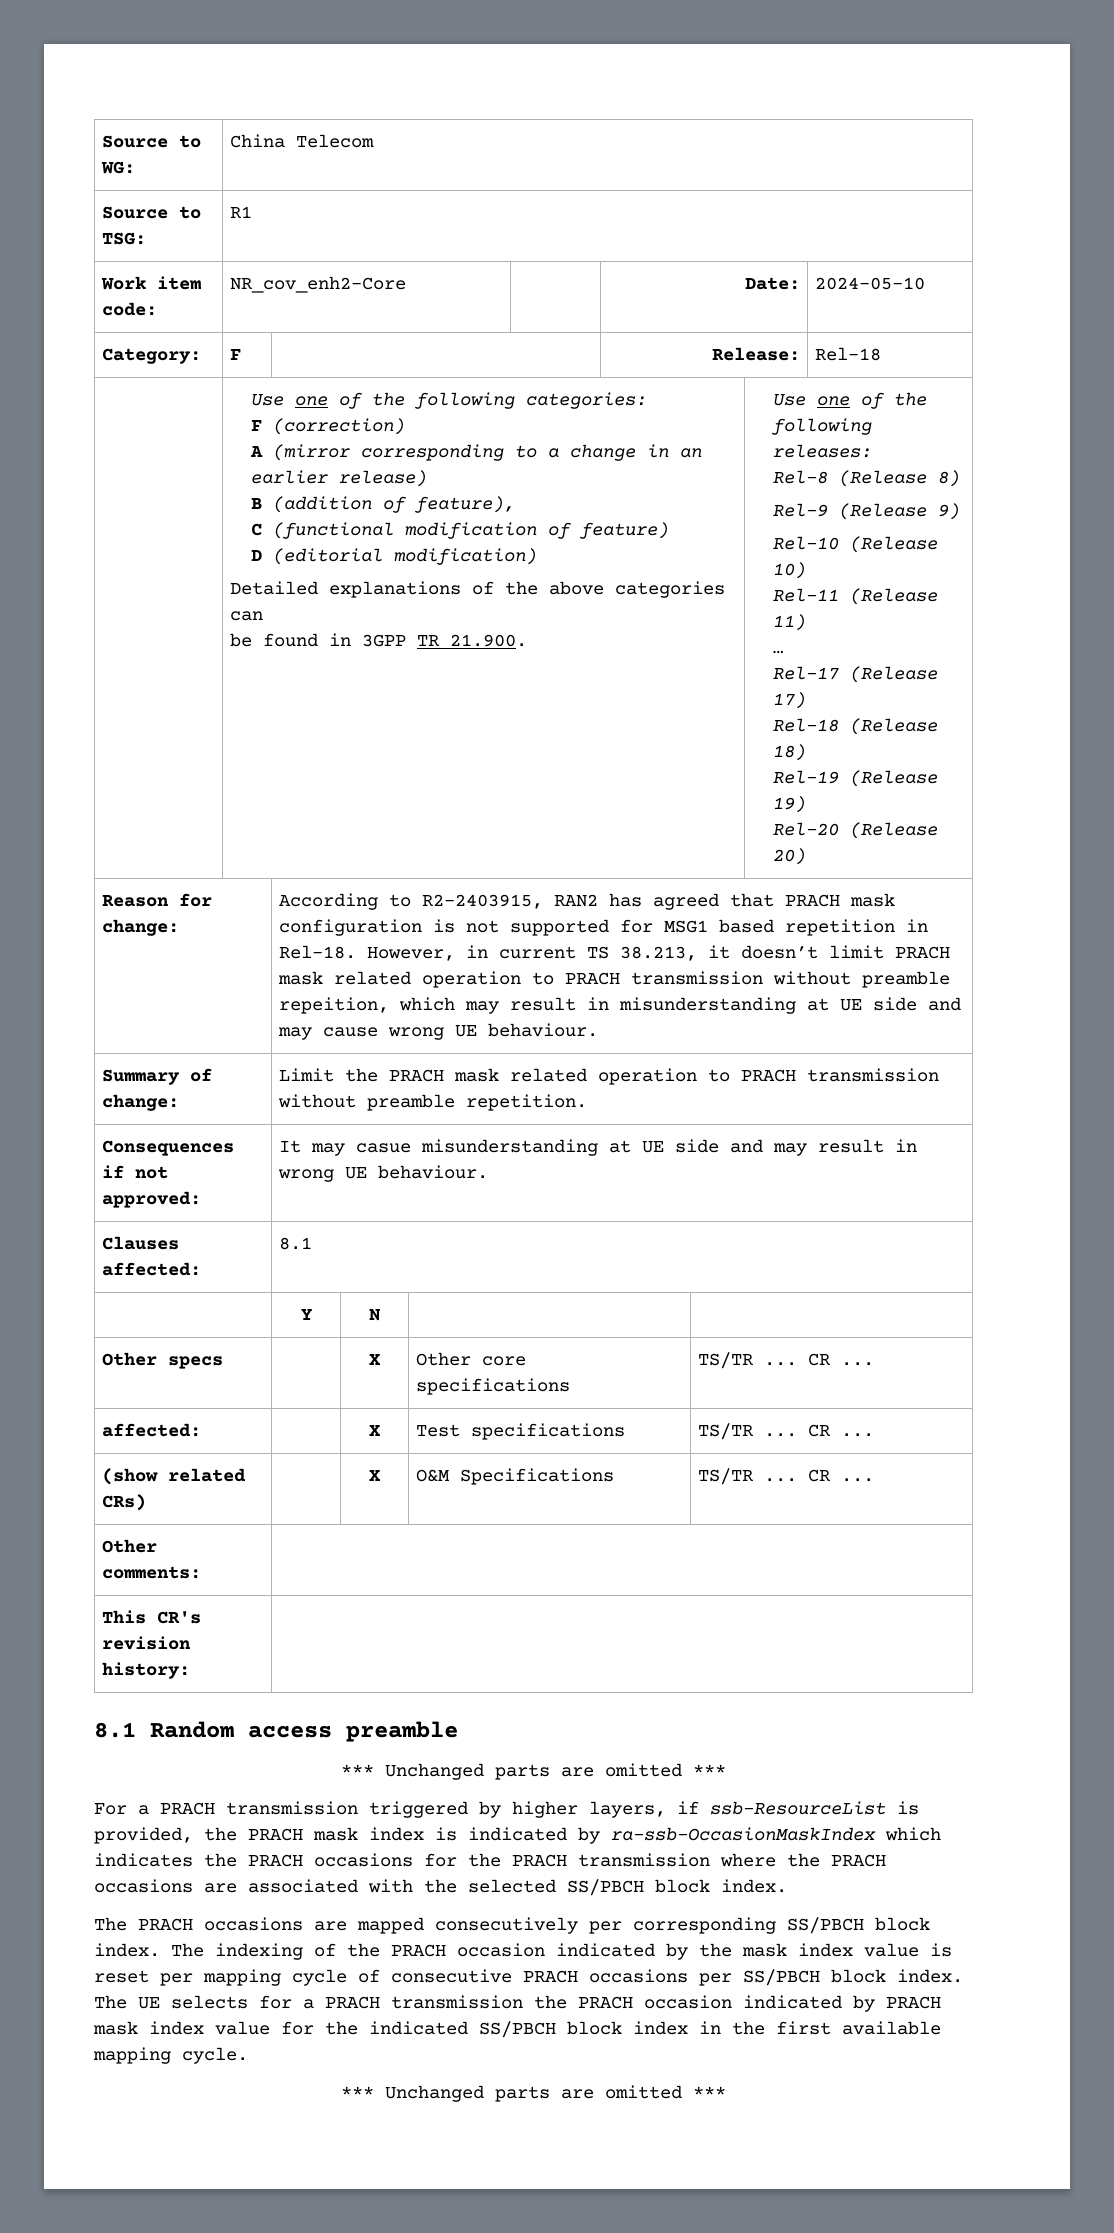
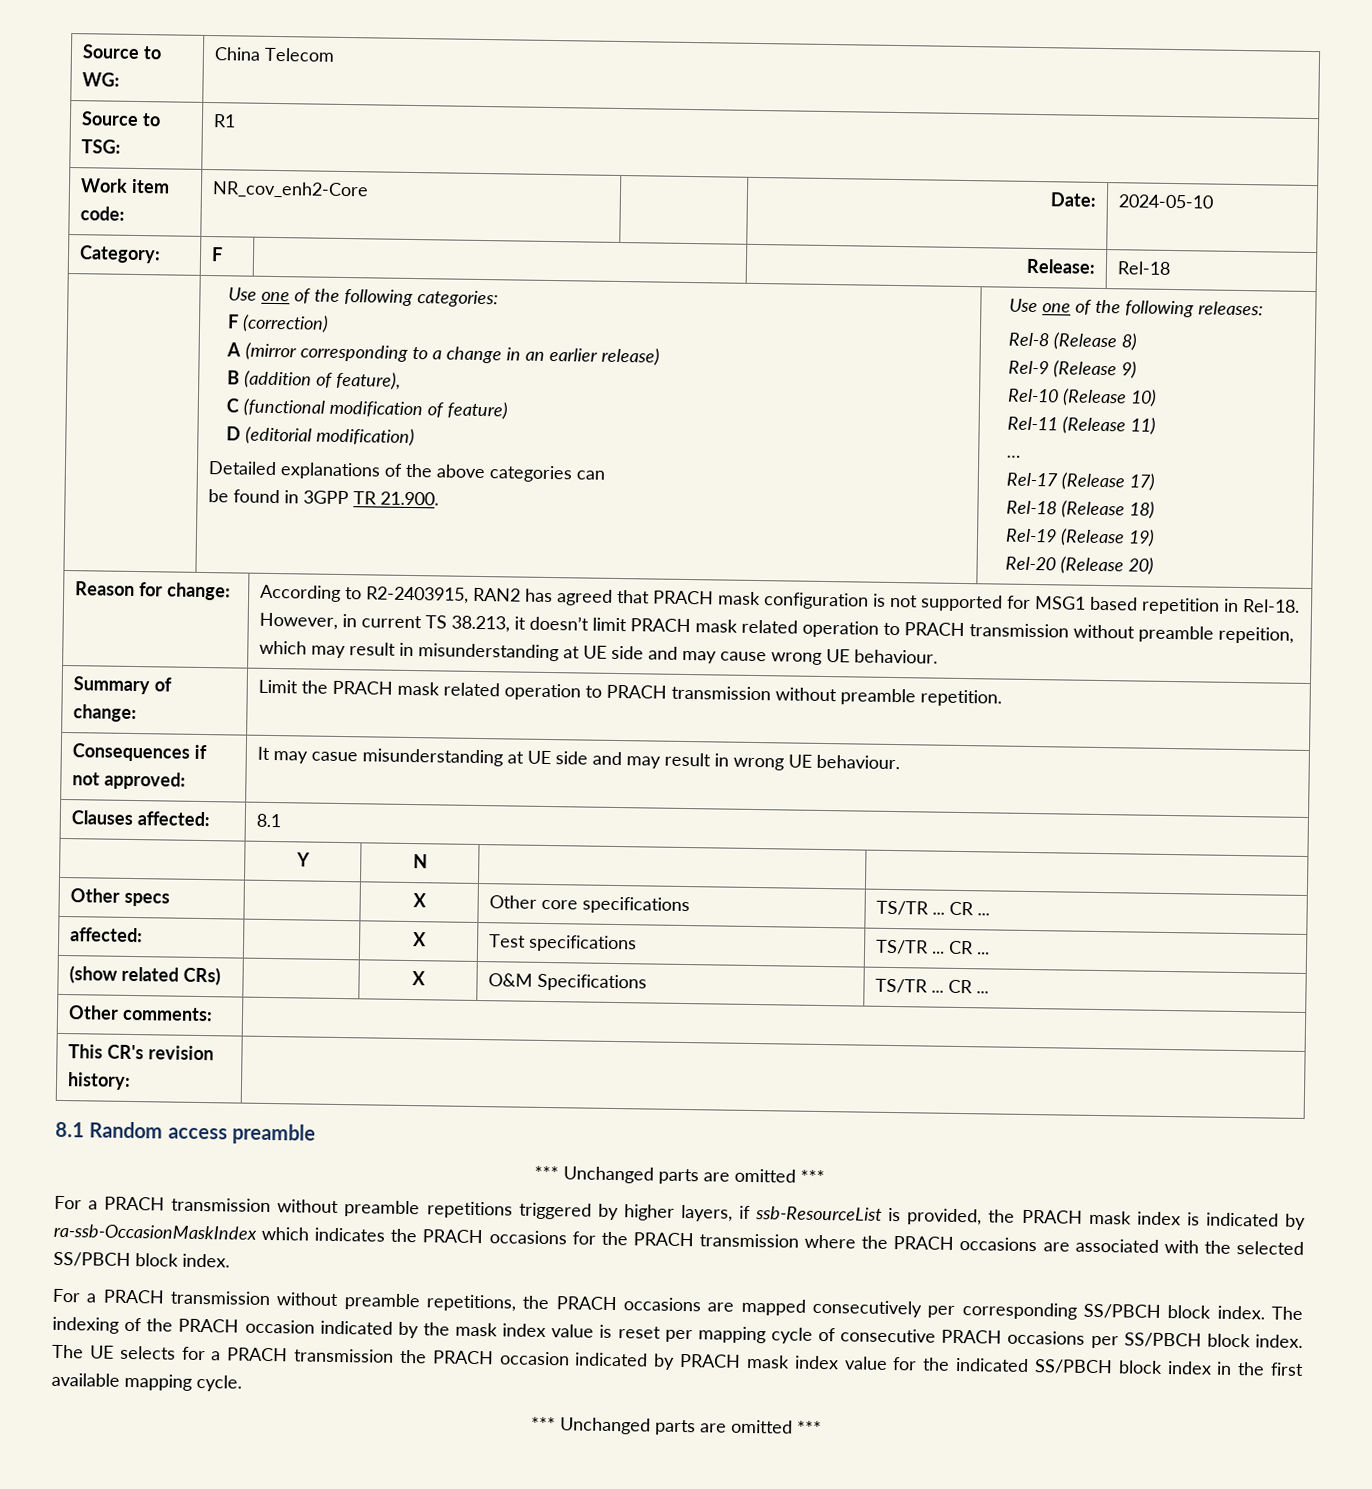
- For a PRACH transmission triggered by higher layers, if ssb-ResourceList is provided, the PRACH mask index is indicated by ra-ssb-OccasionMaskIndex which indicates the PRACH occasions for the PRACH transmission where the PRACH occasions are associated with the selected SS/PBCH block index.
+ For a PRACH transmission without preamble repetitions triggered by higher layers, if ssb-ResourceList is provided, the PRACH mask index is indicated by ra-ssb-OccasionMaskIndex which indicates the PRACH occasions for the PRACH transmission where the PRACH occasions are associated with the selected SS/PBCH block index.
- The PRACH occasions are mapped consecutively per corresponding SS/PBCH block index.
+ For a PRACH transmission without preamble repetitions, the PRACH occasions are mapped consecutively per corresponding SS/PBCH block index.

